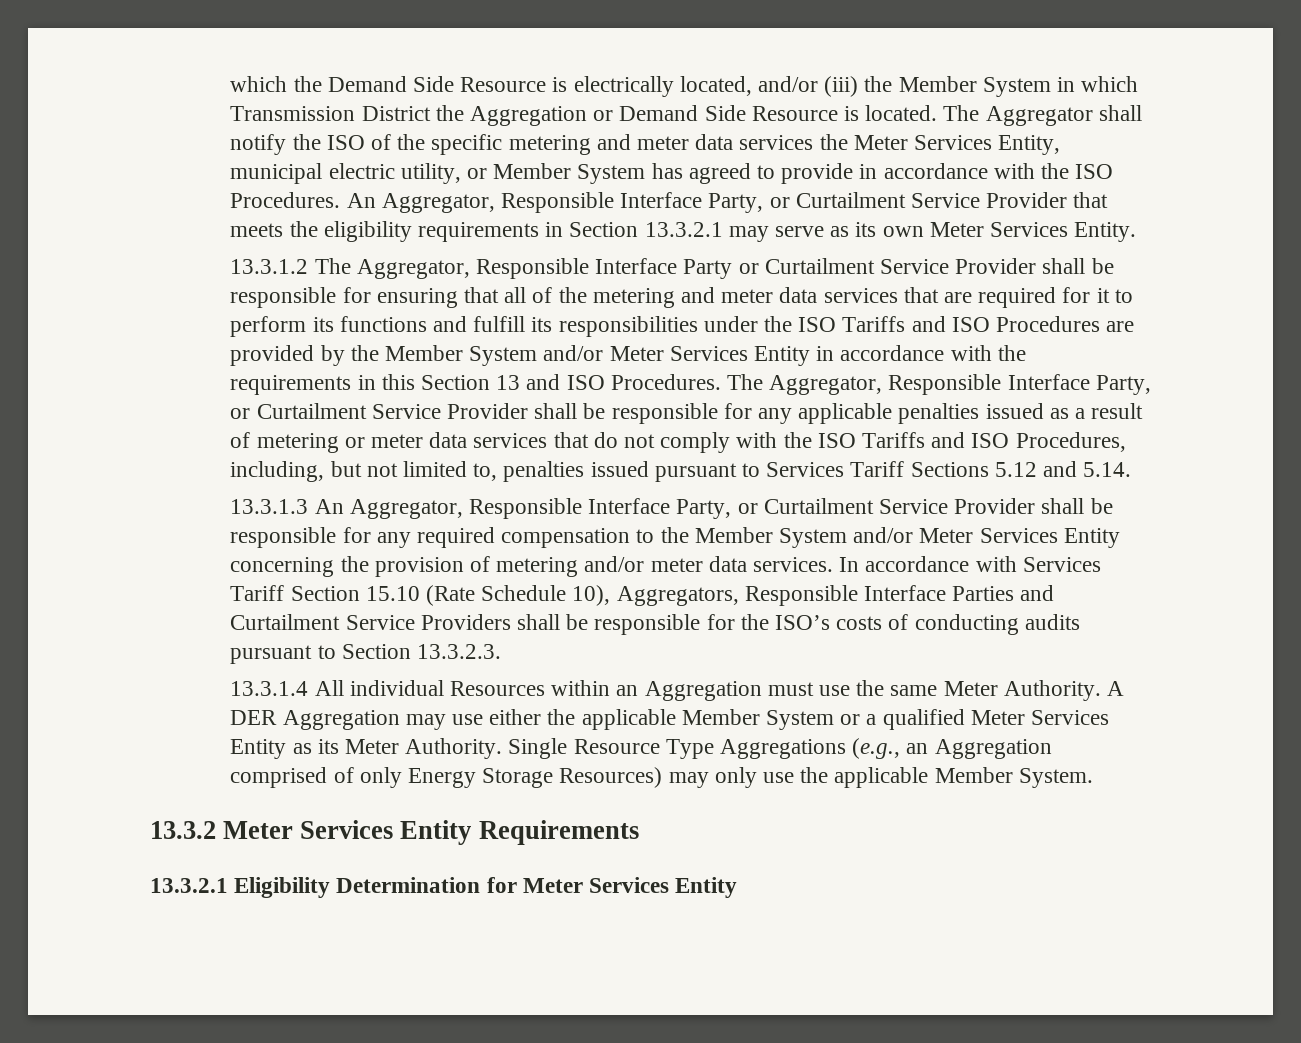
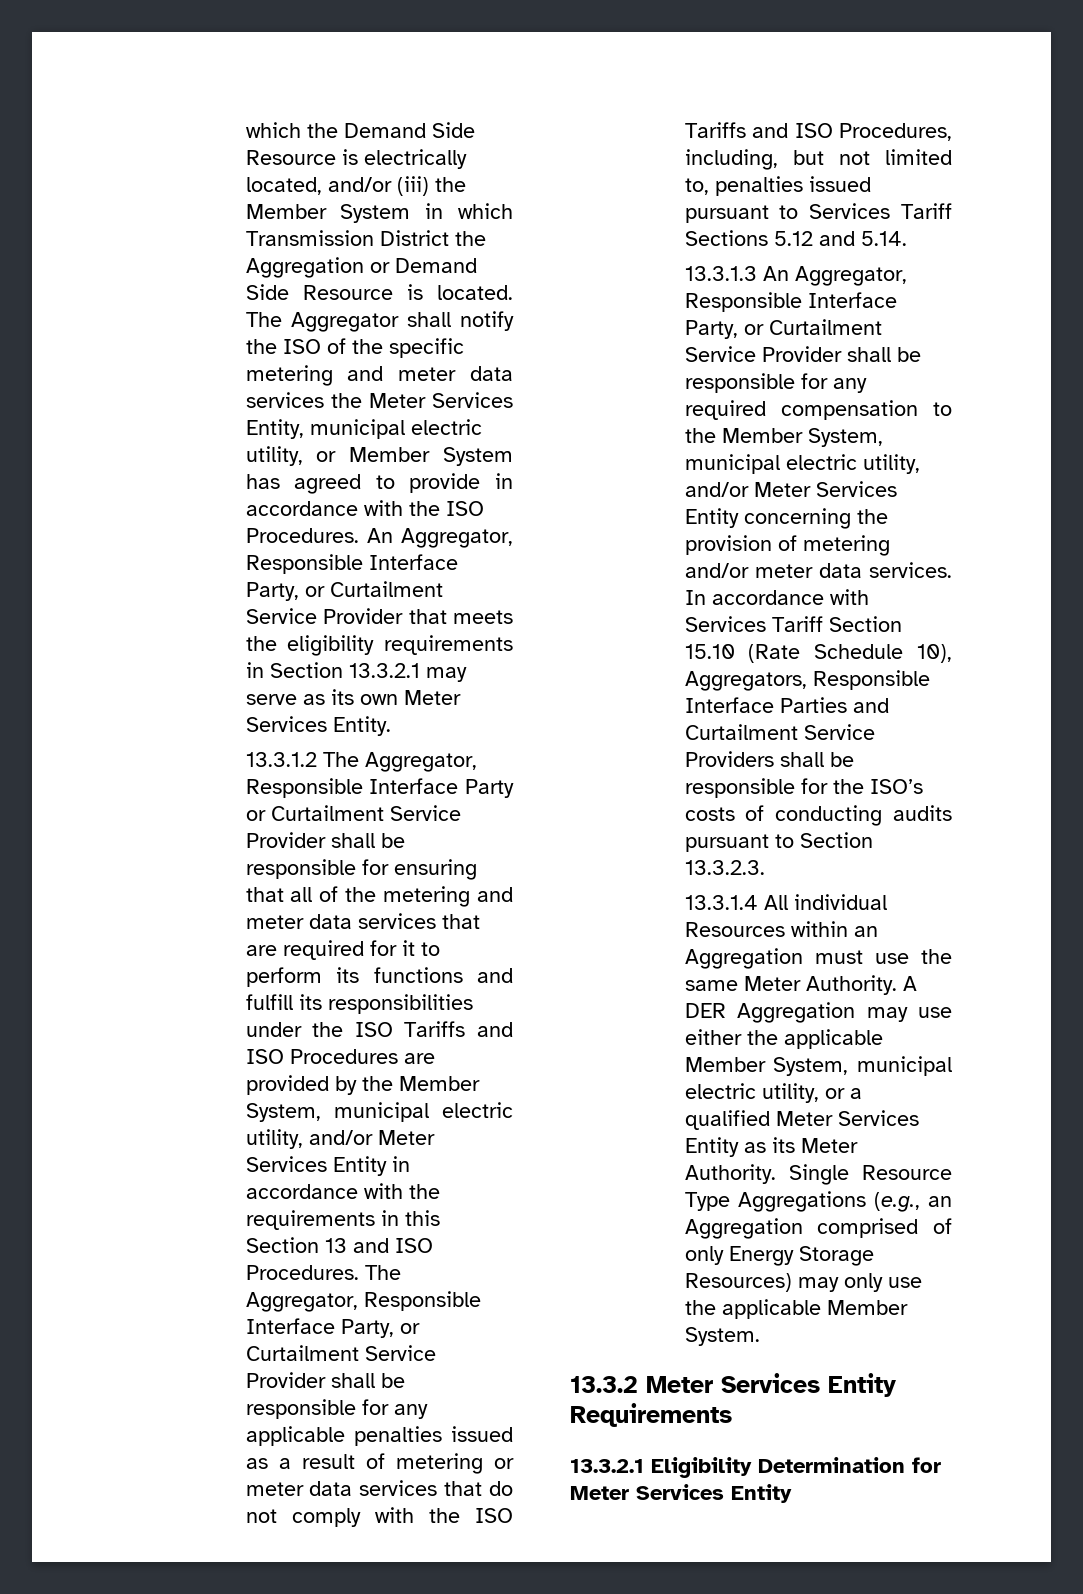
- 13.3.1.2 The Aggregator, Responsible Interface Party or Curtailment Service Provider shall be responsible for ensuring that all of the metering and meter data services that are required for it to perform its functions and fulfill its responsibilities under the ISO Tariffs and ISO Procedures are provided by the Member System and/or Meter Services Entity in accordance with the requirements in this Section 13 and ISO Procedures.
+ 13.3.1.2 The Aggregator, Responsible Interface Party or Curtailment Service Provider shall be responsible for ensuring that all of the metering and meter data services that are required for it to perform its functions and fulfill its responsibilities under the ISO Tariffs and ISO Procedures are provided by the Member System, municipal electric utility, and/or Meter Services Entity in accordance with the requirements in this Section 13 and ISO Procedures.
- 13.3.1.3 An Aggregator, Responsible Interface Party, or Curtailment Service Provider shall be responsible for any required compensation to the Member System and/or Meter Services Entity concerning the provision of metering and/or meter data services.
+ 13.3.1.3 An Aggregator, Responsible Interface Party, or Curtailment Service Provider shall be responsible for any required compensation to the Member System, municipal electric utility, and/or Meter Services Entity concerning the provision of metering and/or meter data services.
- A DER Aggregation may use either the applicable Member System or a qualified Meter Services Entity as its Meter Authority.
+ A DER Aggregation may use either the applicable Member System, municipal electric utility, or a qualified Meter Services Entity as its Meter Authority.

